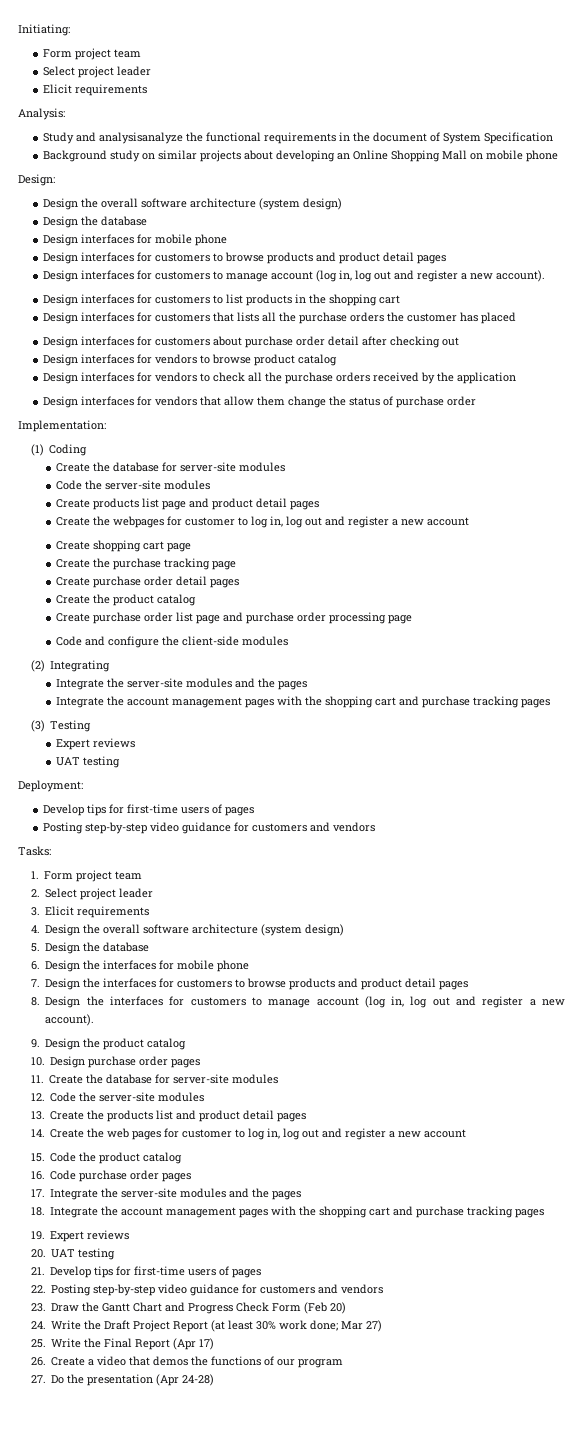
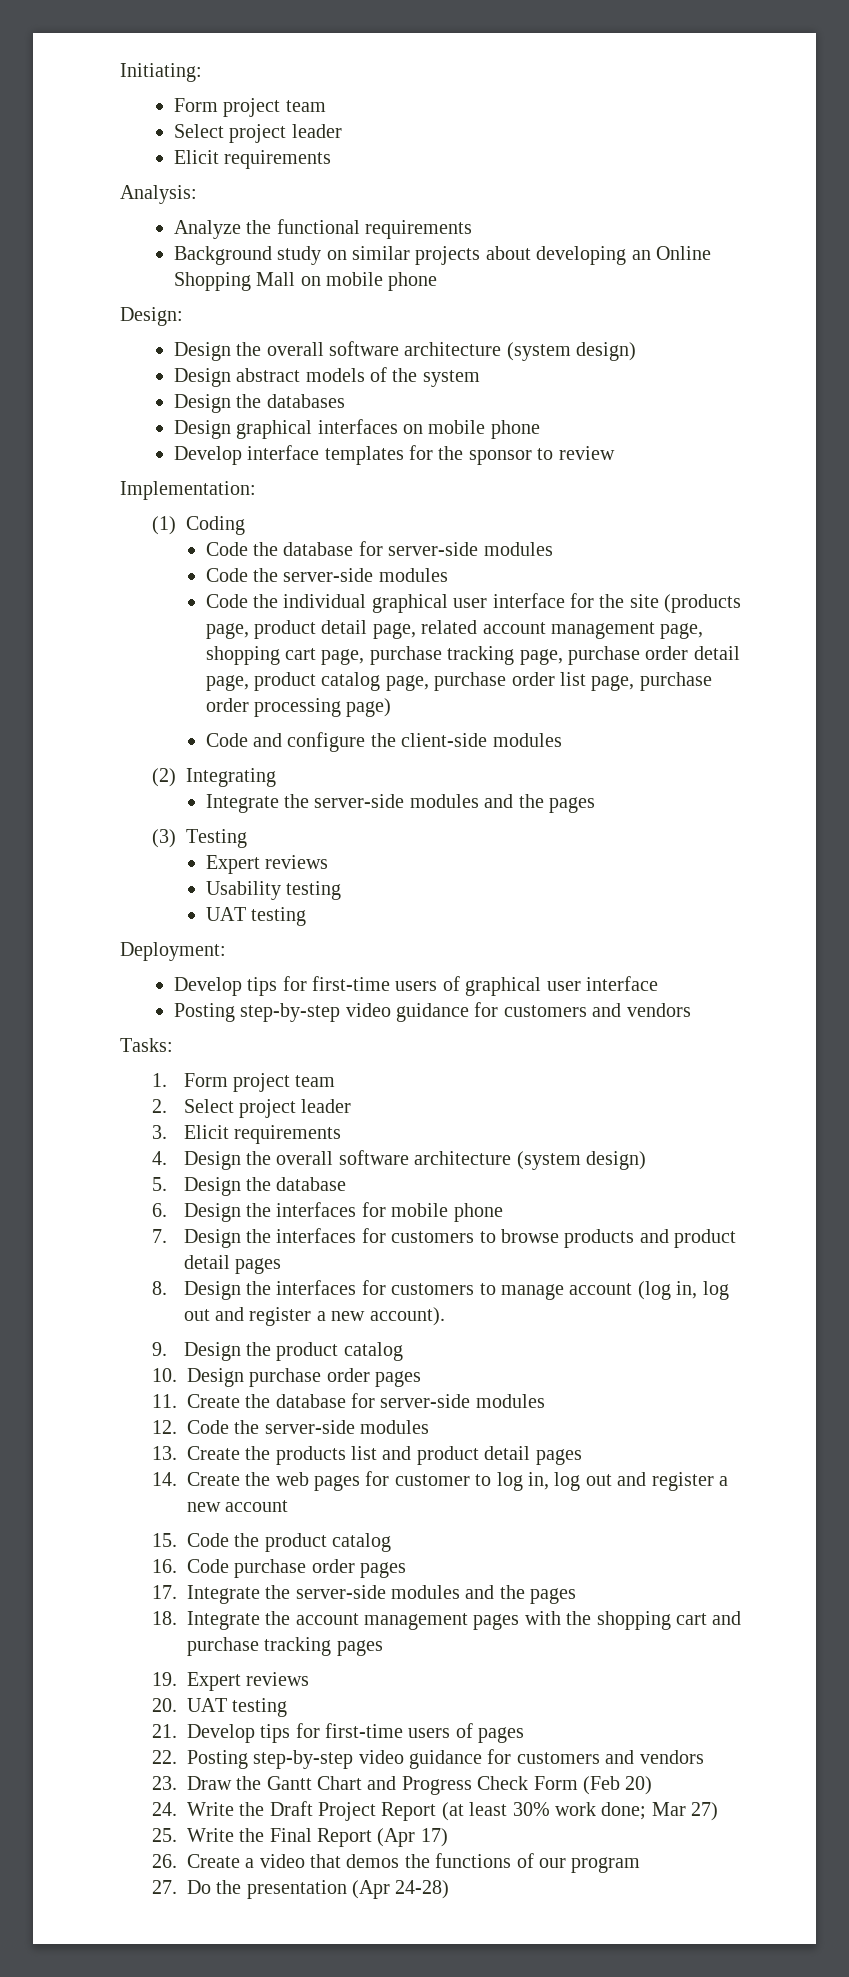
- Study and analysisanalyze the functional requirements in the document of System Specification
+ Analyze the functional requirements
  Design:
  Design the overall software architecture (system design)
- Design the database
- Design interfaces for mobile phone
- Design interfaces for customers to browse products and product detail pages
- Design interfaces for customers to manage account (log in, log out and register a new account).
- Design interfaces for customers to list products in the shopping cart
- Design interfaces for customers that lists all the purchase orders the customer has placed
- Design interfaces for customers about purchase order detail after checking out
- Design interfaces for vendors to browse product catalog
- Design interfaces for vendors to check all the purchase orders received by the application
- Design interfaces for vendors that allow them change the status of purchase order
+ Design abstract models of the system
+ Design the databases
+ Design graphical interfaces on mobile phone
+ Develop interface templates for the sponsor to review
  (1) Coding
- Create the database for server-site modules
- Code the server-site modules
- Create products list page and product detail pages
- Create the webpages for customer to log in, log out and register a new account
- Create shopping cart page
- Create the purchase tracking page
- Create purchase order detail pages
- Create the product catalog
- Create purchase order list page and purchase order processing page
+ Code the database for server-side modules
+ Code the server-side modules
+ Code the individual graphical user interface for the site (products page, product detail page, related account management page, shopping cart page, purchase tracking page, purchase order detail page, product catalog page, purchase order list page, purchase order processing page)
  (2) Integrating
- Integrate the server-site modules and the pages
- Integrate the account management pages with the shopping cart and purchase tracking pages
+ Integrate the server-side modules and the pages
+ Usability testing
  Deployment:
- Develop tips for first-time users of pages
+ Develop tips for first-time users of graphical user interface
- 11. Create the database for server-site modules
+ 11. Create the database for server-side modules
- 12. Code the server-site modules
+ 12. Code the server-side modules
- 17. Integrate the server-site modules and the pages
+ 17. Integrate the server-side modules and the pages

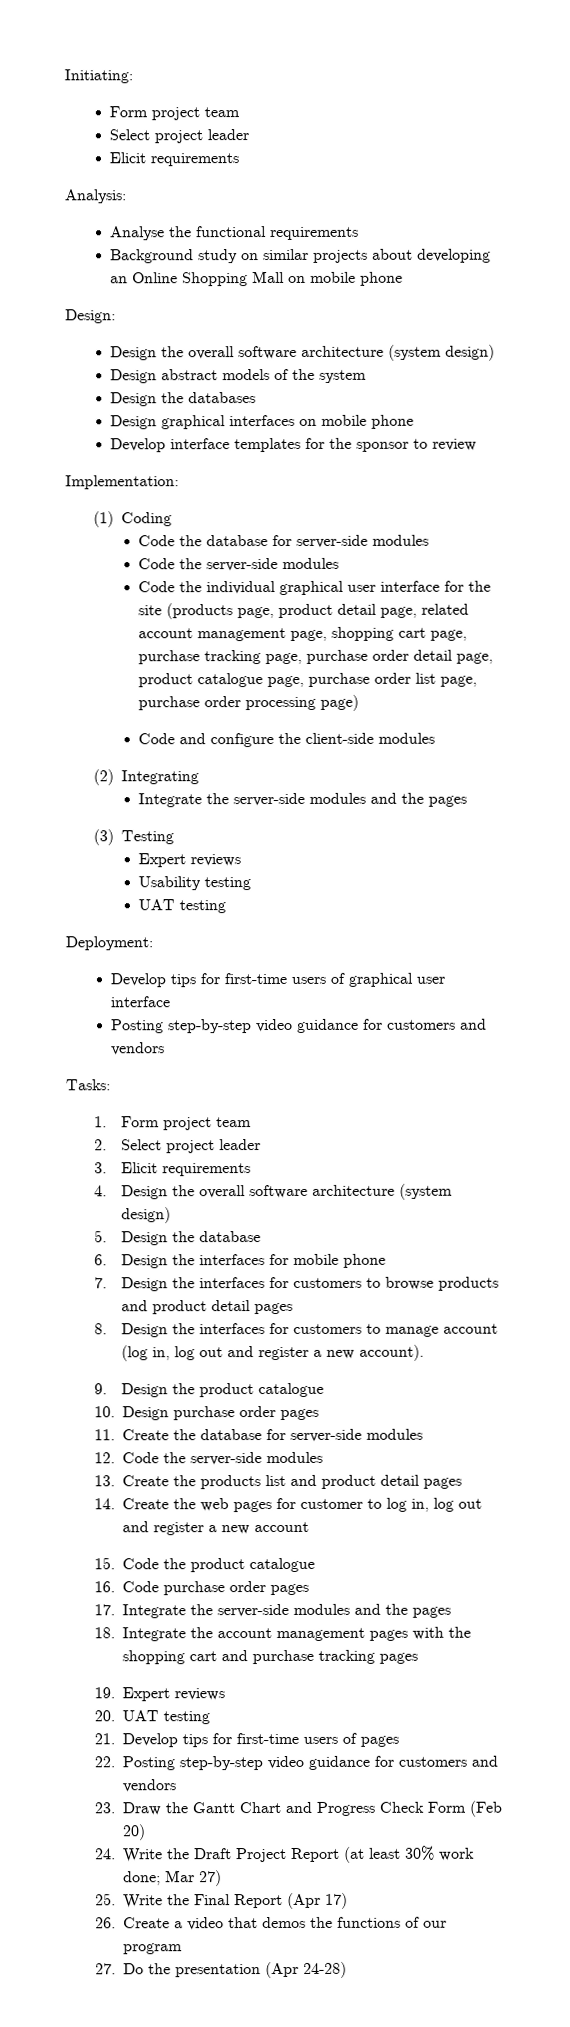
- Analyze the functional requirements
+ Analyse the functional requirements
- Code the individual graphical user interface for the site (products page, product detail page, related account management page, shopping cart page, purchase tracking page, purchase order detail page, product catalog page, purchase order list page, purchase order processing page)
+ Code the individual graphical user interface for the site (products page, product detail page, related account management page, shopping cart page, purchase tracking page, purchase order detail page, product catalogue page, purchase order list page, purchase order processing page)
- 9. Design the product catalog
+ 9. Design the product catalogue
- 15. Code the product catalog
+ 15. Code the product catalogue

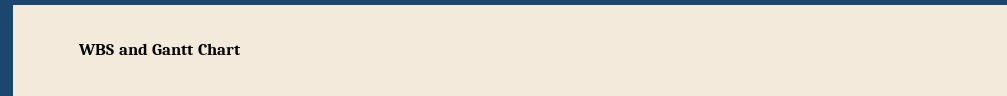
- Initiating:
- Form project team
- Select project leader
- Elicit requirements
- Analysis:
- Analyse the functional requirements
- Background study on similar projects about developing an Online Shopping Mall on mobile phone
- Design:
- Design the overall software architecture (system design)
- Design abstract models of the system
- Design the databases
- Design graphical interfaces on mobile phone
- Develop interface templates for the sponsor to review
- Implementation:
- (1) Coding
- Code the database for server-side modules
- Code the server-side modules
- Code the individual graphical user interface for the site (products page, product detail page, related account management page, shopping cart page, purchase tracking page, purchase order detail page, product catalogue page, purchase order list page, purchase order processing page)
- Code and configure the client-side modules
- (2) Integrating
- Integrate the server-side modules and the pages
- (3) Testing
- Expert reviews
- Usability testing
- UAT testing
- Deployment:
- Develop tips for first-time users of graphical user interface
- Posting step-by-step video guidance for customers and vendors
- Tasks:
- 1. Form project team
- 2. Select project leader
- 3. Elicit requirements
- 4. Design the overall software architecture (system design)
- 5. Design the database
- 6. Design the interfaces for mobile phone
- 7. Design the interfaces for customers to browse products and product detail pages
- 8. Design the interfaces for customers to manage account (log in, log out and register a new account).
- 9. Design the product catalogue
- 10. Design purchase order pages
- 11. Create the database for server-side modules
- 12. Code the server-side modules
- 13. Create the products list and product detail pages
- 14. Create the web pages for customer to log in, log out and register a new account
- 15. Code the product catalogue
- 16. Code purchase order pages
- 17. Integrate the server-side modules and the pages
- 18. Integrate the account management pages with the shopping cart and purchase tracking pages
- 19. Expert reviews
- 20. UAT testing
- 21. Develop tips for first-time users of pages
- 22. Posting step-by-step video guidance for customers and vendors
- 23. Draw the Gantt Chart and Progress Check Form (Feb 20)
- 24. Write the Draft Project Report (at least 30% work done; Mar 27)
- 25. Write the Final Report (Apr 17)
- 26. Create a video that demos the functions of our program
- 27. Do the presentation (Apr 24-28)
+ WBS and Gantt Chart

